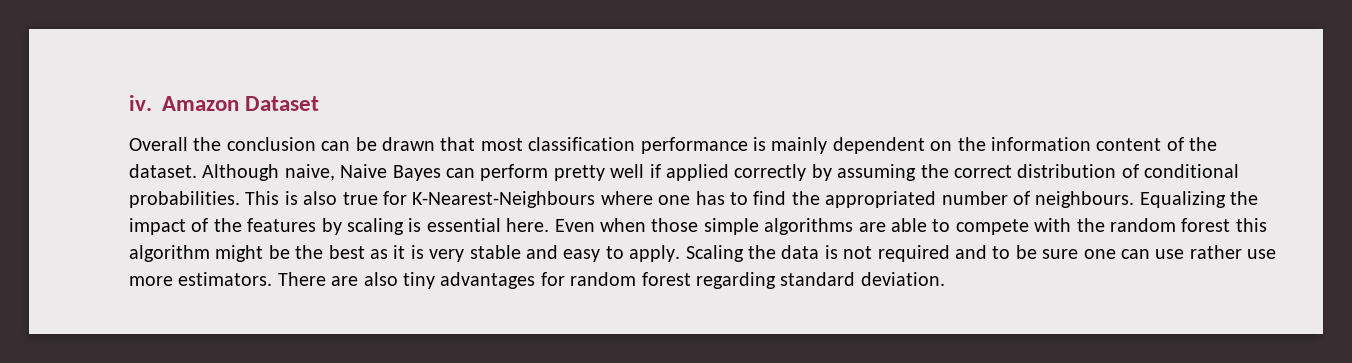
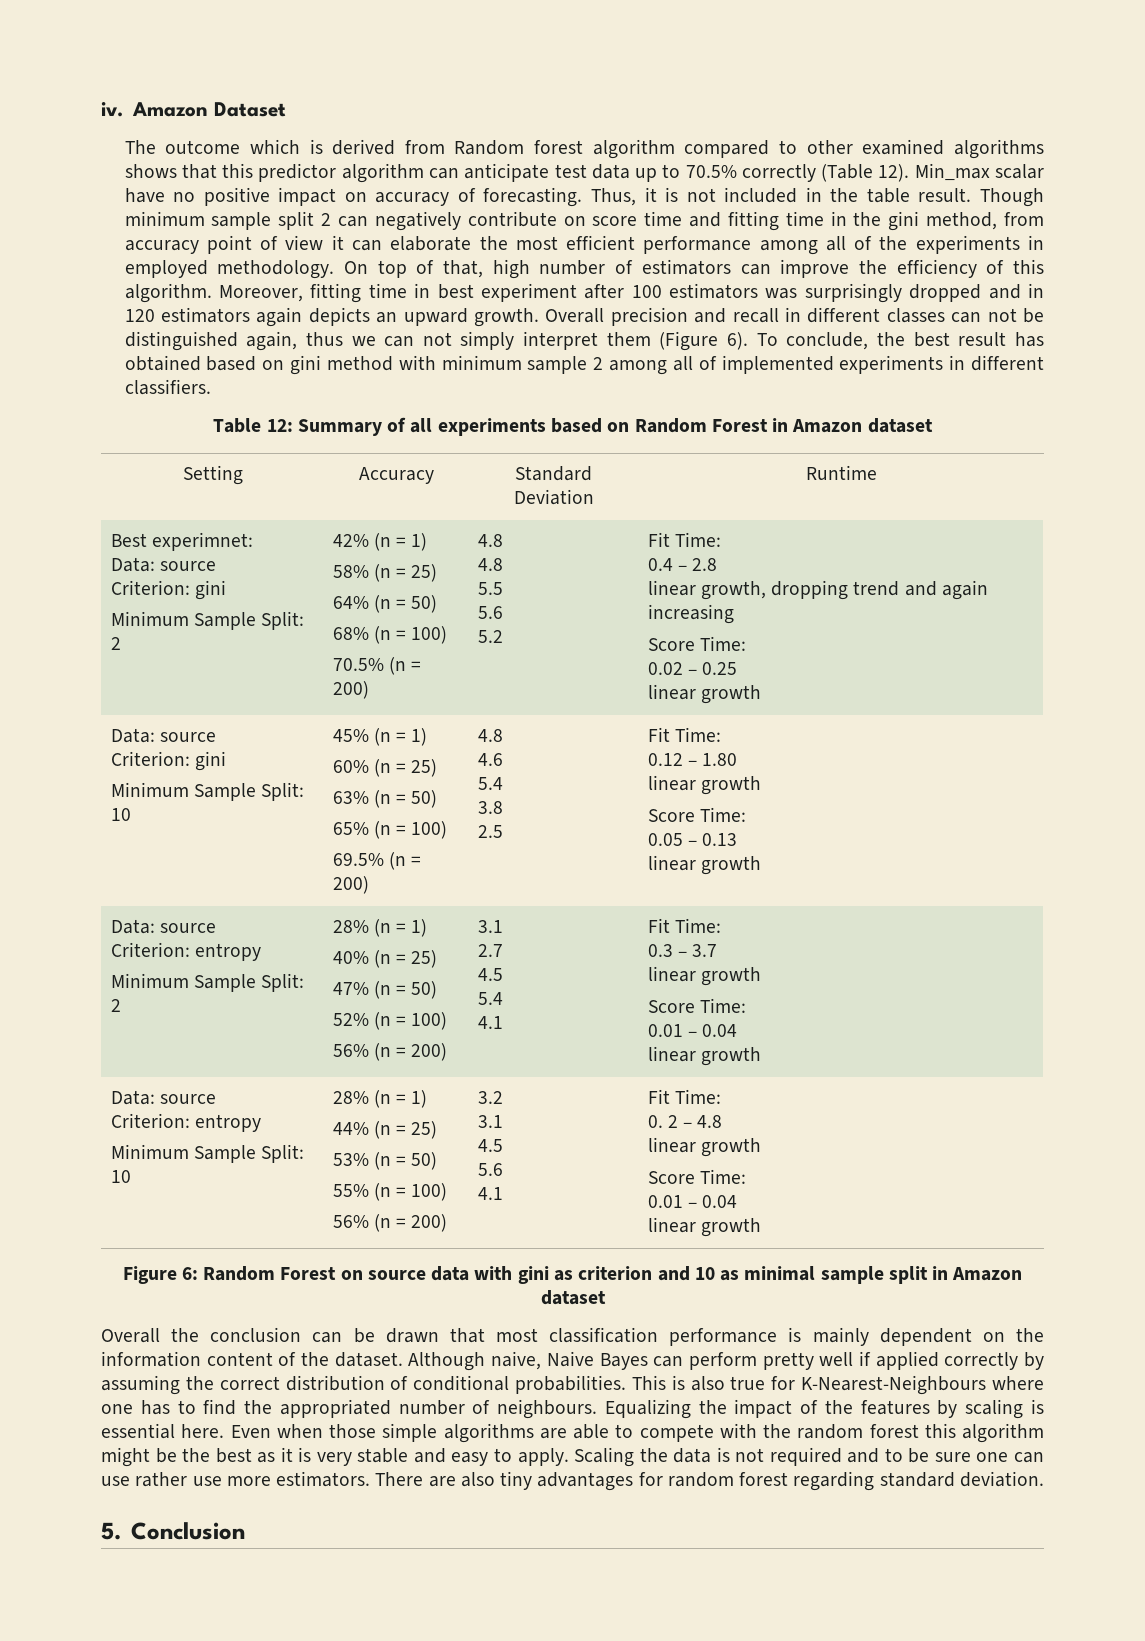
+ The outcome which is derived from Random forest algorithm compared to other examined algorithms shows that this predictor algorithm can anticipate test data up to 70.5% correctly (Table 12). Min_max scalar have no positive impact on accuracy of forecasting. Thus, it is not included in the table result. Though minimum sample split 2 can negatively contribute on score time and fitting time in the gini method, from accuracy point of view it can elaborate the most efficient performance among all of the experiments in employed methodology. On top of that, high number of estimators can improve the efficiency of this algorithm. Moreover, fitting time in best experiment after 100 estimators was surprisingly dropped and in 120 estimators again depicts an upward growth. Overall precision and recall in different classes can not be distinguished again, thus we can not simply interpret them (Figure 6). To conclude, the best result has obtained based on gini method with minimum sample 2 among all of implemented experiments in different classifiers.
+ Table 12: Summary of all experiments based on Random Forest in Amazon dataset
+ Setting | Accuracy | Standard Deviation | Runtime
+ Best experimnet:
+ Data: source
+ Criterion: gini
+ Minimum Sample Split: 2 | 42% (n = 1)
+ 58% (n = 25)
+ 64% (n = 50)
+ 68% (n = 100)
+ 70.5% (n = 200) | 4.8
+ 4.8
+ 5.5
+ 5.6
+ 5.2 | Fit Time:
+ 0.4 – 2.8
+ linear growth, dropping trend and again increasing
+ Score Time:
+ 0.02 – 0.25
+ linear growth
+ Data: source
+ Criterion: gini
+ Minimum Sample Split: 10 | 45% (n = 1)
+ 60% (n = 25)
+ 63% (n = 50)
+ 65% (n = 100)
+ 69.5% (n = 200) | 4.8
+ 4.6
+ 5.4
+ 3.8
+ 2.5 | Fit Time:
+ 0.12 – 1.80
+ linear growth
+ Score Time:
+ 0.05 – 0.13
+ linear growth
+ Data: source
+ Criterion: entropy
+ Minimum Sample Split: 2 | 28% (n = 1)
+ 40% (n = 25)
+ 47% (n = 50)
+ 52% (n = 100)
+ 56% (n = 200) | 3.1
+ 2.7
+ 4.5
+ 5.4
+ 4.1 | Fit Time:
+ 0.3 – 3.7
+ linear growth
+ Score Time:
+ 0.01 – 0.04
+ linear growth
+ Data: source
+ Criterion: entropy
+ Minimum Sample Split: 10 | 28% (n = 1)
+ 44% (n = 25)
+ 53% (n = 50)
+ 55% (n = 100)
+ 56% (n = 200) | 3.2
+ 3.1
+ 4.5
+ 5.6
+ 4.1 | Fit Time:
+ 0. 2 – 4.8
+ linear growth
+ Score Time:
+ 0.01 – 0.04
+ linear growth
+ Figure 6: Random Forest on source data with gini as criterion and 10 as minimal sample split in Amazon dataset
+ 5. Conclusion

